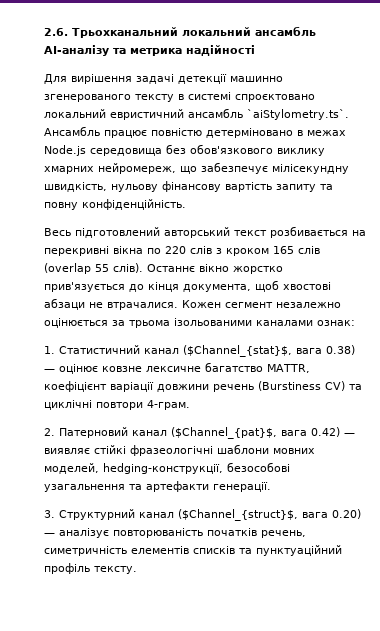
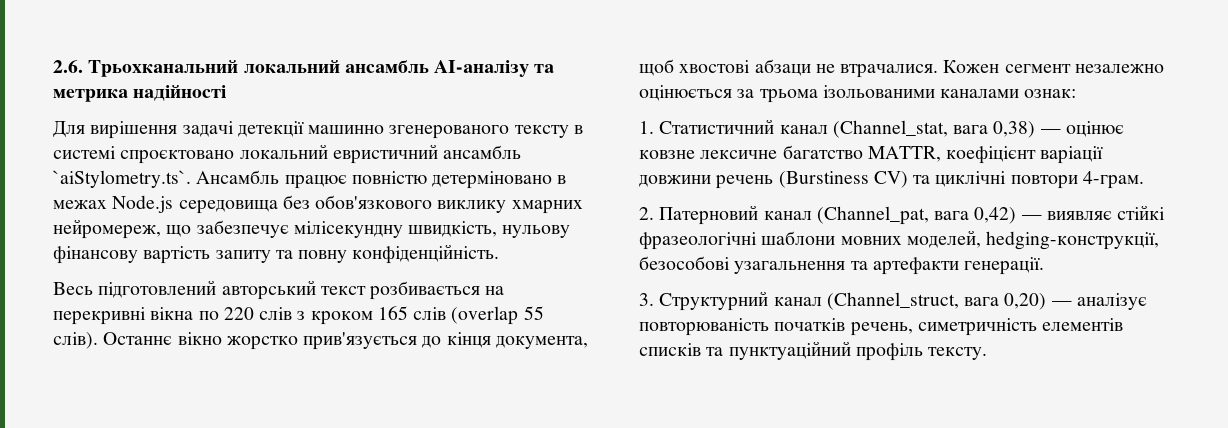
- 1. Статистичний канал ($Channel_{stat}$, вага 0.38) — оцінює ковзне лексичне багатство MATTR, коефіцієнт варіації довжини речень (Burstiness CV) та циклічні повтори 4-грам.
+ 1. Статистичний канал (Channel_stat, вага 0,38) — оцінює ковзне лексичне багатство MATTR, коефіцієнт варіації довжини речень (Burstiness CV) та циклічні повтори 4-грам.
- 2. Патерновий канал ($Channel_{pat}$, вага 0.42) — виявляє стійкі фразеологічні шаблони мовних моделей, hedging-конструкції, безособові узагальнення та артефакти генерації.
+ 2. Патерновий канал (Channel_pat, вага 0,42) — виявляє стійкі фразеологічні шаблони мовних моделей, hedging-конструкції, безособові узагальнення та артефакти генерації.
- 3. Структурний канал ($Channel_{struct}$, вага 0.20) — аналізує повторюваність початків речень, симетричність елементів списків та пунктуаційний профіль тексту.
+ 3. Структурний канал (Channel_struct, вага 0,20) — аналізує повторюваність початків речень, симетричність елементів списків та пунктуаційний профіль тексту.

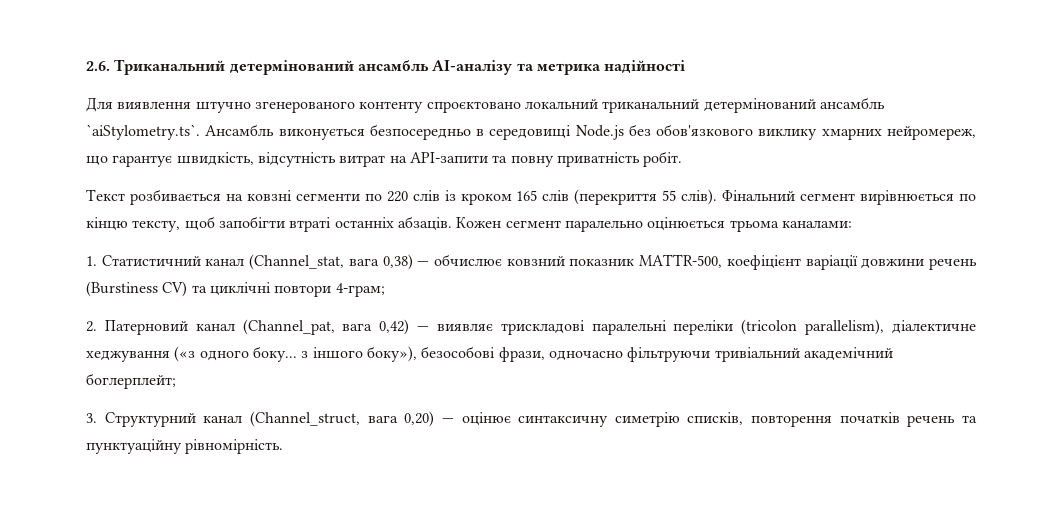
- 2.6. Трьохканальний локальний ансамбль AI-аналізу та метрика надійності
+ 2.6. Триканальний детермінований ансамбль AI-аналізу та метрика надійності
- Для вирішення задачі детекції машинно згенерованого тексту в системі спроєктовано локальний евристичний ансамбль `aiStylometry.ts`. Ансамбль працює повністю детерміновано в межах Node.js середовища без обов'язкового виклику хмарних нейромереж, що забезпечує мілісекундну швидкість, нульову фінансову вартість запиту та повну конфіденційність.
- Весь підготовлений авторський текст розбивається на перекривні вікна по 220 слів з кроком 165 слів (overlap 55 слів).
+ Для виявлення штучно згенерованого контенту спроєктовано локальний триканальний детермінований ансамбль `aiStylometry.ts`. Ансамбль виконується безпосередньо в середовищі Node.js без обов'язкового виклику хмарних нейромереж, що гарантує швидкість, відсутність витрат на API-запити та повну приватність робіт.
+ Текст розбивається на ковзні сегменти по 220 слів із кроком 165 слів (перекриття 55 слів).
- Останнє вікно жорстко прив'язується до кінця документа, щоб хвостові абзаци не втрачалися. Кожен сегмент незалежно оцінюється за трьома ізольованими каналами ознак:
+ Фінальний сегмент вирівнюється по кінцю тексту, щоб запобігти втраті останніх абзаців. Кожен сегмент паралельно оцінюється трьома каналами:
- 1. Статистичний канал (Channel_stat, вага 0,38) — оцінює ковзне лексичне багатство MATTR, коефіцієнт варіації довжини речень (Burstiness CV) та циклічні повтори 4-грам.
+ 1. Статистичний канал (Channel_stat, вага 0,38) — обчислює ковзний показник MATTR-500, коефіцієнт варіації довжини речень (Burstiness CV) та циклічні повтори 4-грам;
- 2. Патерновий канал (Channel_pat, вага 0,42) — виявляє стійкі фразеологічні шаблони мовних моделей, hedging-конструкції, безособові узагальнення та артефакти генерації.
+ 2. Патерновий канал (Channel_pat, вага 0,42) — виявляє трискладові паралельні переліки (tricolon parallelism), діалектичне хеджування («з одного боку... з іншого боку»), безособові фрази, одночасно фільтруючи тривіальний академічний боглерплейт;
- 3. Структурний канал (Channel_struct, вага 0,20) — аналізує повторюваність початків речень, симетричність елементів списків та пунктуаційний профіль тексту.
+ 3. Структурний канал (Channel_struct, вага 0,20) — оцінює синтаксичну симетрію списків, повторення початків речень та пунктуаційну рівномірність.

